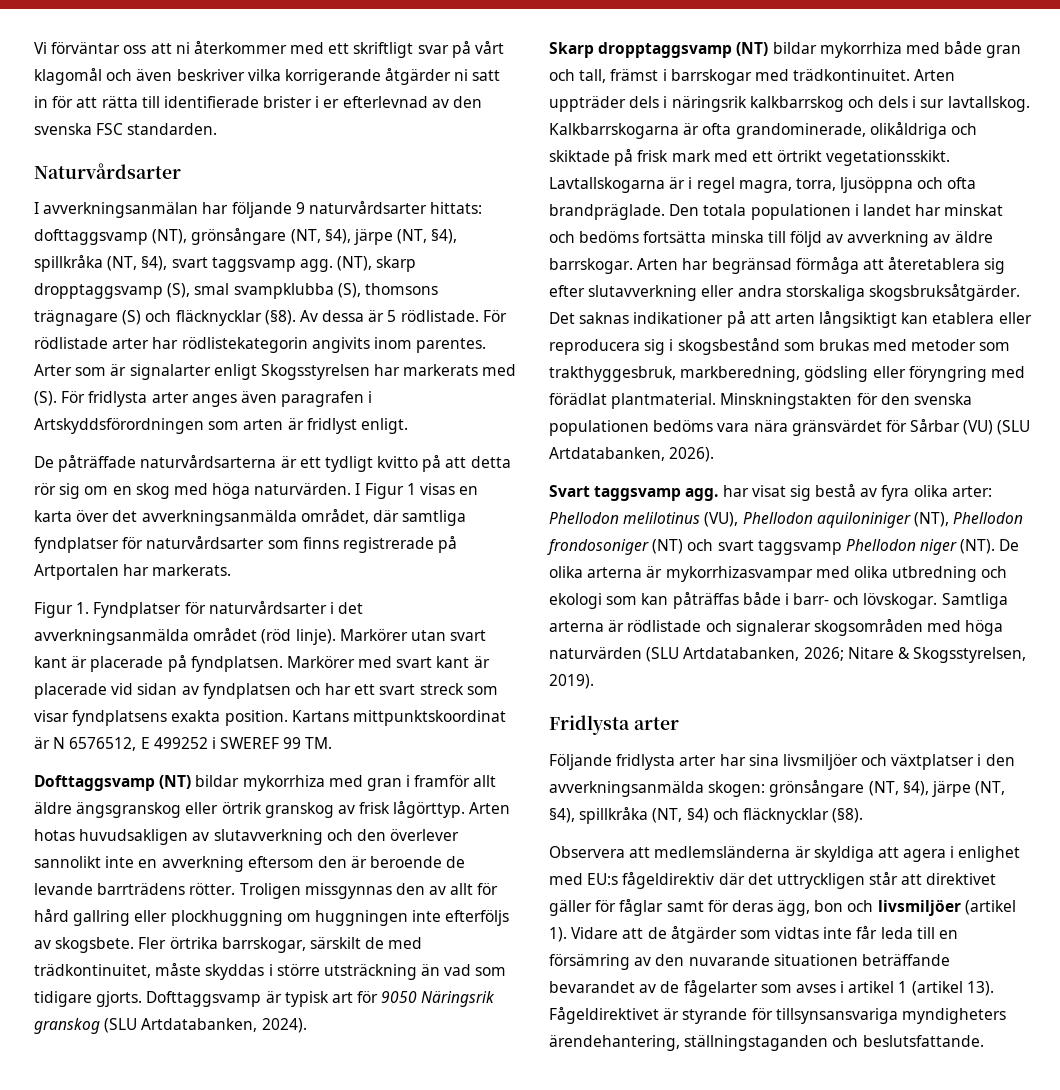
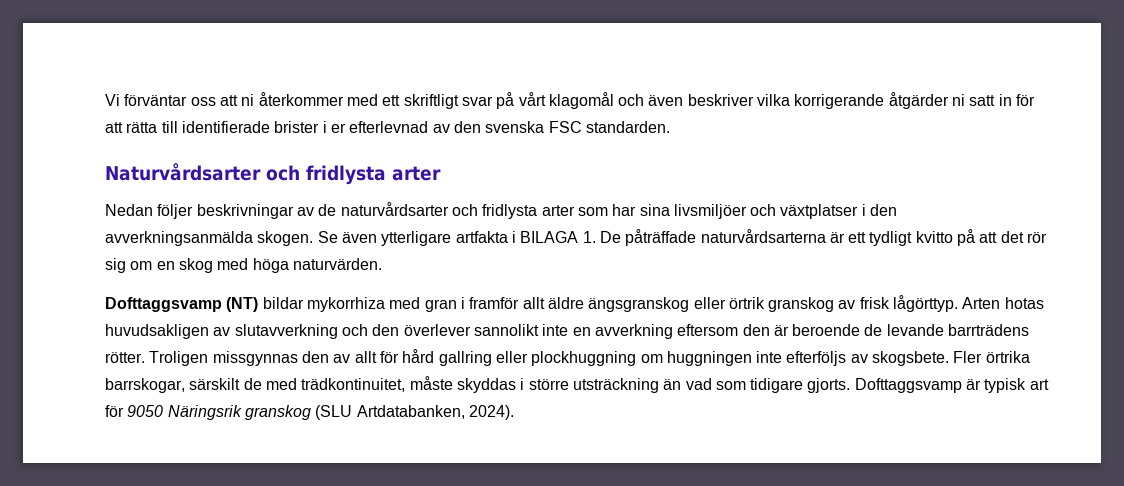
- Naturvårdsarter
- I avverkningsanmälan har följande 9 naturvårdsarter hittats: dofttaggsvamp (NT), grönsångare (NT, §4), järpe (NT, §4), spillkråka (NT, §4), svart taggsvamp agg. (NT), skarp dropptaggsvamp (S), smal svampklubba (S), thomsons trägnagare (S) och fläcknycklar (§8). Av dessa är 5 rödlistade. För rödlistade arter har rödlistekategorin angivits inom parentes. Arter som är signalarter enligt Skogsstyrelsen har markerats med (S). För fridlysta arter anges även paragrafen i Artskyddsförordningen som arten är fridlyst enligt.
- De påträffade naturvårdsarterna är ett tydligt kvitto på att detta rör sig om en skog med höga naturvärden. I Figur 1 visas en karta över det avverkningsanmälda området, där samtliga fyndplatser för naturvårdsarter som finns registrerade på Artportalen har markerats.
- Figur 1. Fyndplatser för naturvårdsarter i det avverkningsanmälda området (röd linje). Markörer utan svart kant är placerade på fyndplatsen. Markörer med svart kant är placerade vid sidan av fyndplatsen och har ett svart streck som visar fyndplatsens exakta position. Kartans mittpunktskoordinat är N 6576512, E 499252 i SWEREF 99 TM.
+ Naturvårdsarter och fridlysta arter
+ Nedan följer beskrivningar av de naturvårdsarter och fridlysta arter som har sina livsmiljöer och växtplatser i den avverkningsanmälda skogen. Se även ytterligare artfakta i BILAGA 1. De påträffade naturvårdsarterna är ett tydligt kvitto på att det rör sig om en skog med höga naturvärden.
- Skarp dropptaggsvamp (NT) bildar mykorrhiza med både gran och tall, främst i barrskogar med trädkontinuitet. Arten uppträder dels i näringsrik kalkbarrskog och dels i sur lavtallskog. Kalkbarrskogarna är ofta grandominerade, olikåldriga och skiktade på frisk mark med ett örtrikt vegetationsskikt. Lavtallskogarna är i regel magra, torra, ljusöppna och ofta brandpräglade. Den totala populationen i landet har minskat och bedöms fortsätta minska till följd av avverkning av äldre barrskogar. Arten har begränsad förmåga att återetablera sig efter slutavverkning eller andra storskaliga skogsbruksåtgärder. Det saknas indikationer på att arten långsiktigt kan etablera eller reproducera sig i skogsbestånd som brukas med metoder som trakthyggesbruk, markberedning, gödsling eller föryngring med förädlat plantmaterial. Minskningstakten för den svenska populationen bedöms vara nära gränsvärdet för Sårbar (VU) (SLU Artdatabanken, 2026).
- Svart taggsvamp agg. har visat sig bestå av fyra olika arter: Phellodon melilotinus (VU), Phellodon aquiloniniger (NT), Phellodon frondosoniger (NT) och svart taggsvamp Phellodon niger (NT). De olika arterna är mykorrhizasvampar med olika utbredning och ekologi som kan påträffas både i barr- och lövskogar. Samtliga arterna är rödlistade och signalerar skogsområden med höga naturvärden (SLU Artdatabanken, 2026; Nitare & Skogsstyrelsen, 2019).
- Fridlysta arter
- Följande fridlysta arter har sina livsmiljöer och växtplatser i den avverkningsanmälda skogen: grönsångare (NT, §4), järpe (NT, §4), spillkråka (NT, §4) och fläcknycklar (§8).
- Observera att medlemsländerna är skyldiga att agera i enlighet med EU:s fågeldirektiv där det uttryckligen står att direktivet gäller för fåglar samt för deras ägg, bon och livsmiljöer (artikel 1). Vidare att de åtgärder som vidtas inte får leda till en försämring av den nuvarande situationen beträffande bevarandet av de fågelarter som avses i artikel 1 (artikel 13). Fågeldirektivet är styrande för tillsynsansvariga myndigheters ärendehantering, ställningstaganden och beslutsfattande.

